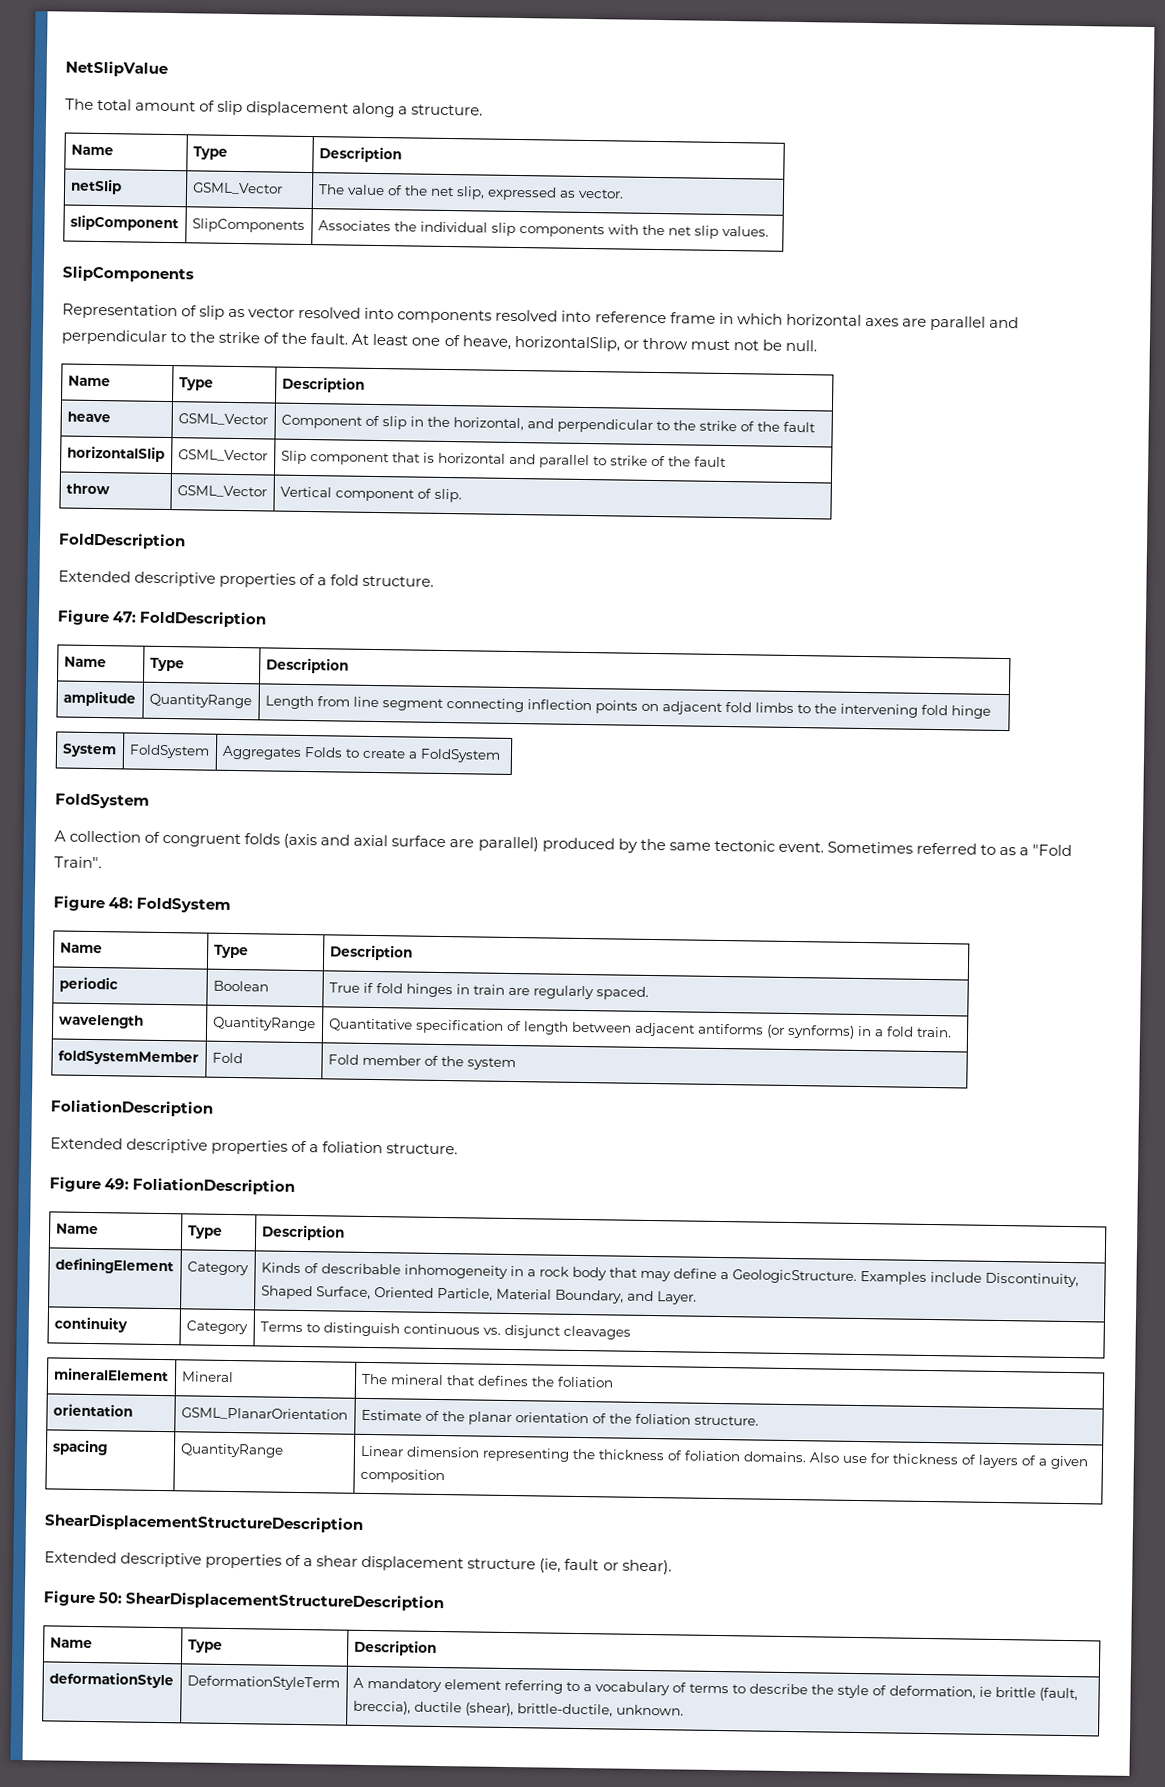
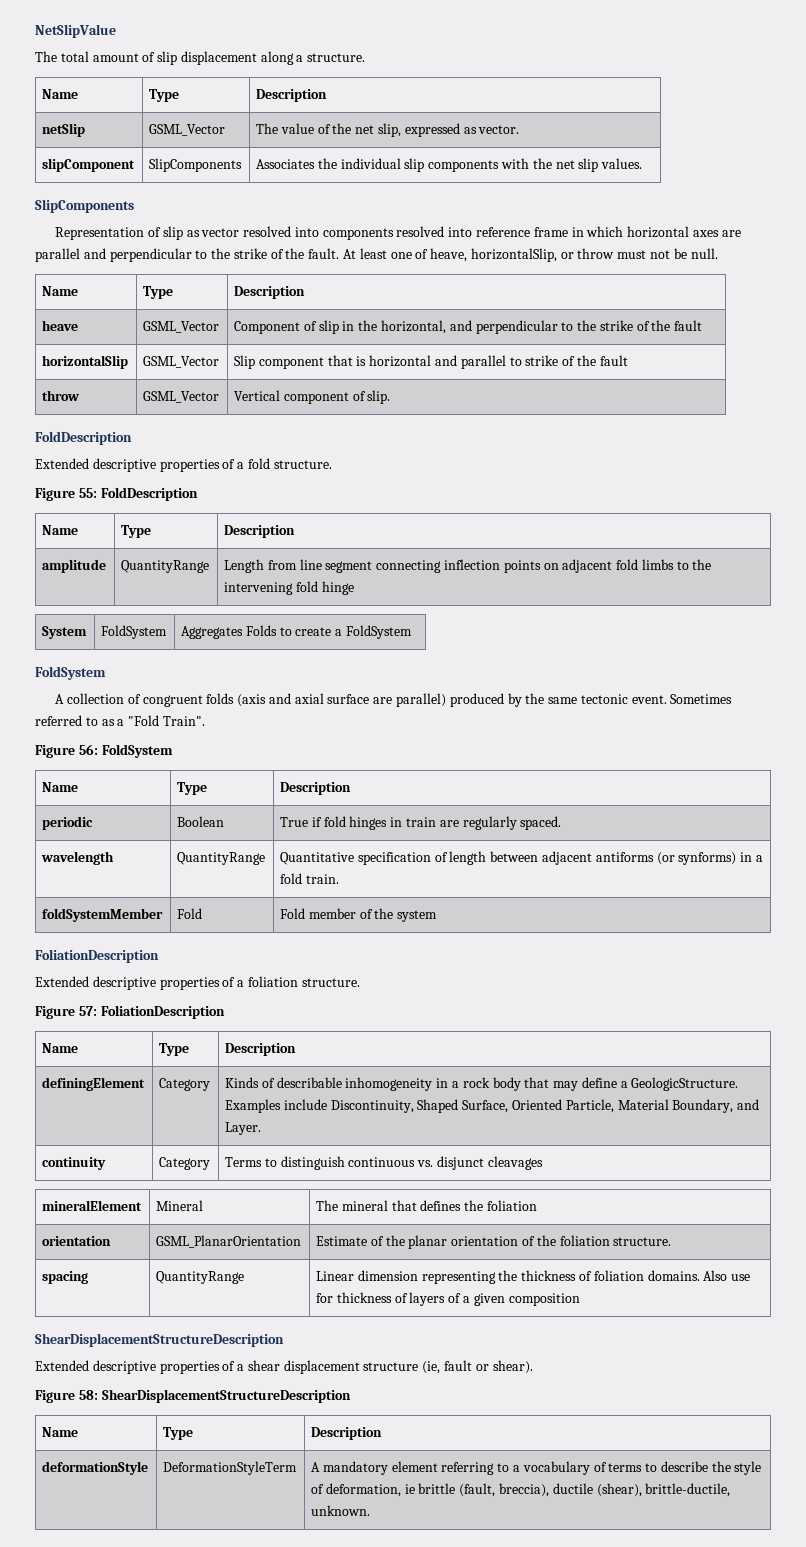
- Figure 47: FoldDescription
+ Figure 55: FoldDescription
- Figure 48: FoldSystem
+ Figure 56: FoldSystem
- Figure 49: FoliationDescription
+ Figure 57: FoliationDescription
- Figure 50: ShearDisplacementStructureDescription
+ Figure 58: ShearDisplacementStructureDescription

